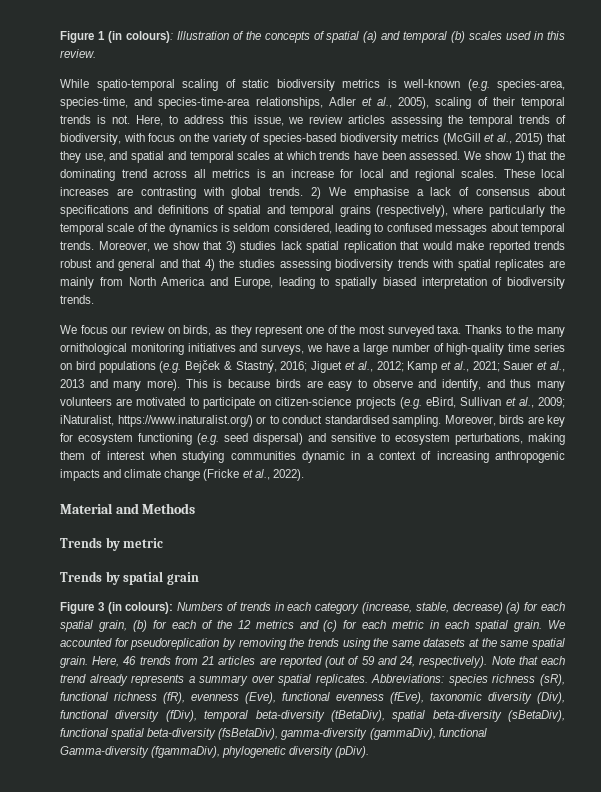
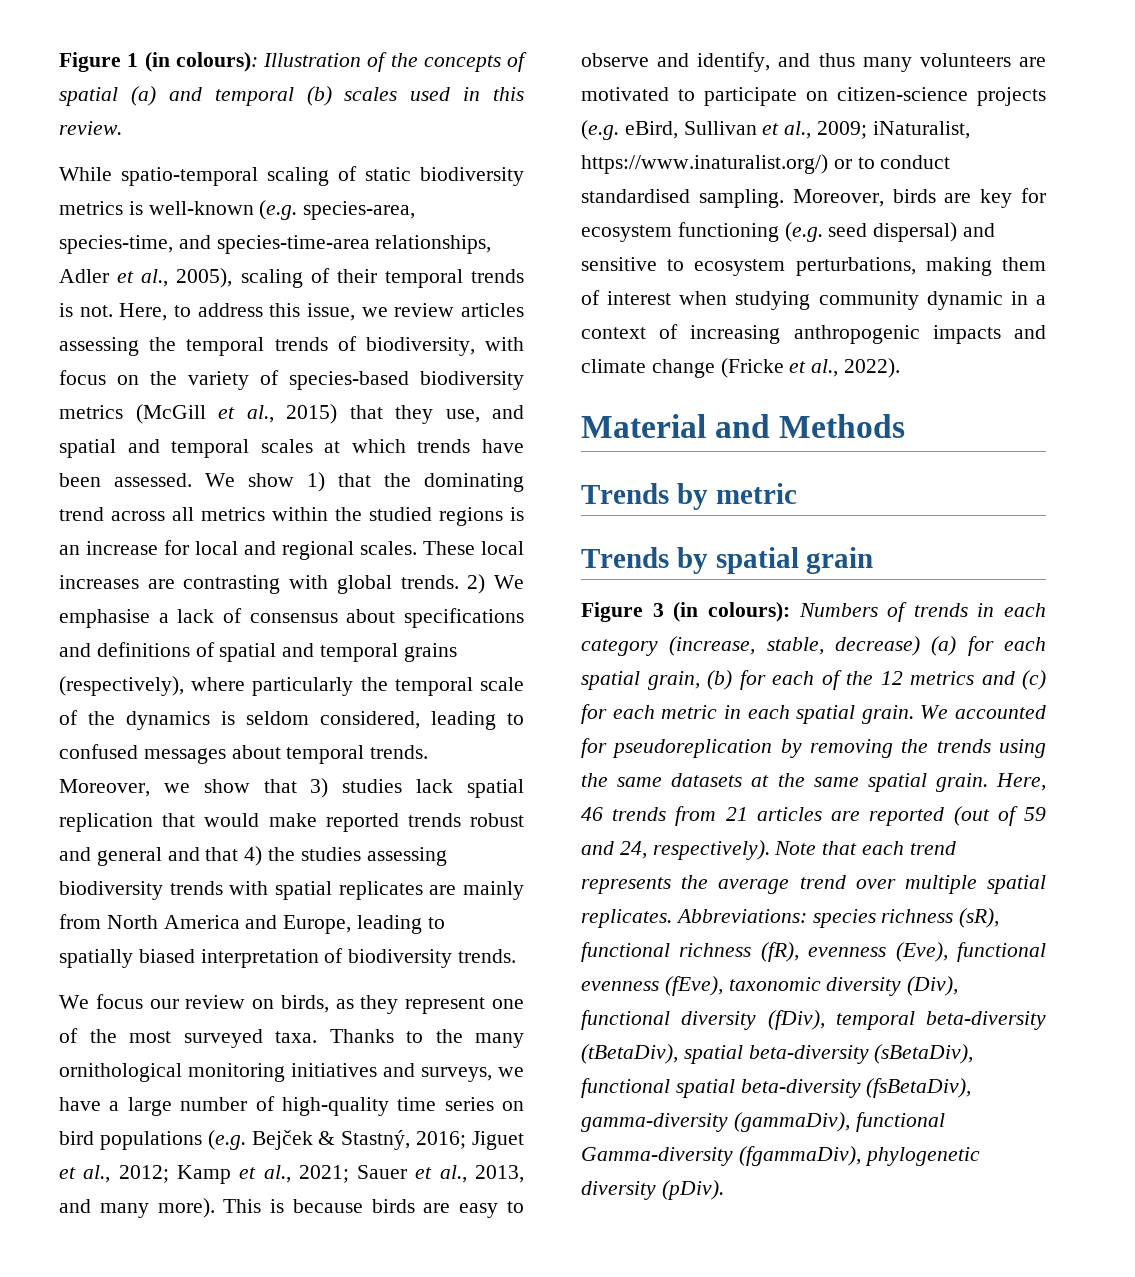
- We show 1) that the dominating trend across all metrics is an increase for local and regional scales.
+ We show 1) that the dominating trend across all metrics within the studied regions is an increase for local and regional scales.
- Thanks to the many ornithological monitoring initiatives and surveys, we have a large number of high-quality time series on bird populations (e.g. Bejček & Stastný, 2016; Jiguet et al., 2012; Kamp et al., 2021; Sauer et al., 2013 and many more).
+ Thanks to the many ornithological monitoring initiatives and surveys, we have a large number of high-quality time series on bird populations (e.g. Bejček & Stastný, 2016; Jiguet et al., 2012; Kamp et al., 2021; Sauer et al., 2013, and many more).
- Moreover, birds are key for ecosystem functioning (e.g. seed dispersal) and sensitive to ecosystem perturbations, making them of interest when studying communities dynamic in a context of increasing anthropogenic impacts and climate change (Fricke et al., 2022).
+ Moreover, birds are key for ecosystem functioning (e.g. seed dispersal) and sensitive to ecosystem perturbations, making them of interest when studying community dynamic in a context of increasing anthropogenic impacts and climate change (Fricke et al., 2022).
- Note that each trend already represents a summary over spatial replicates.
+ Note that each trend represents the average trend over multiple spatial replicates.

